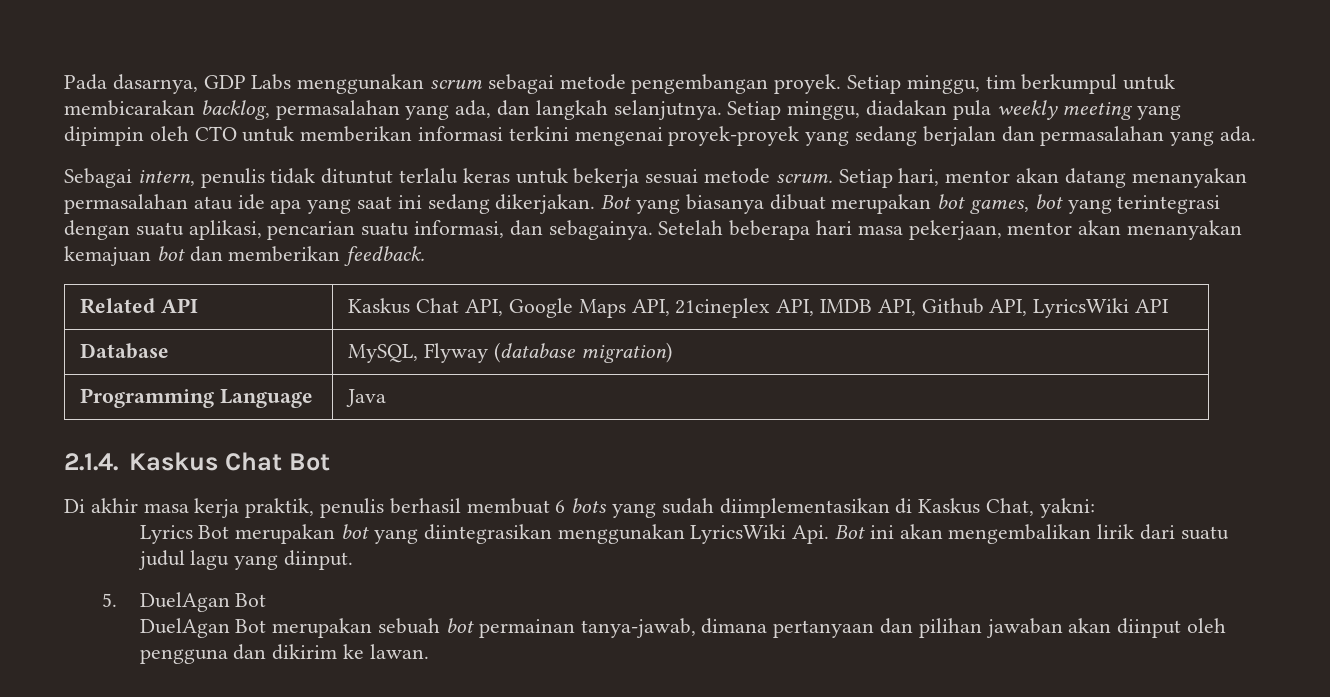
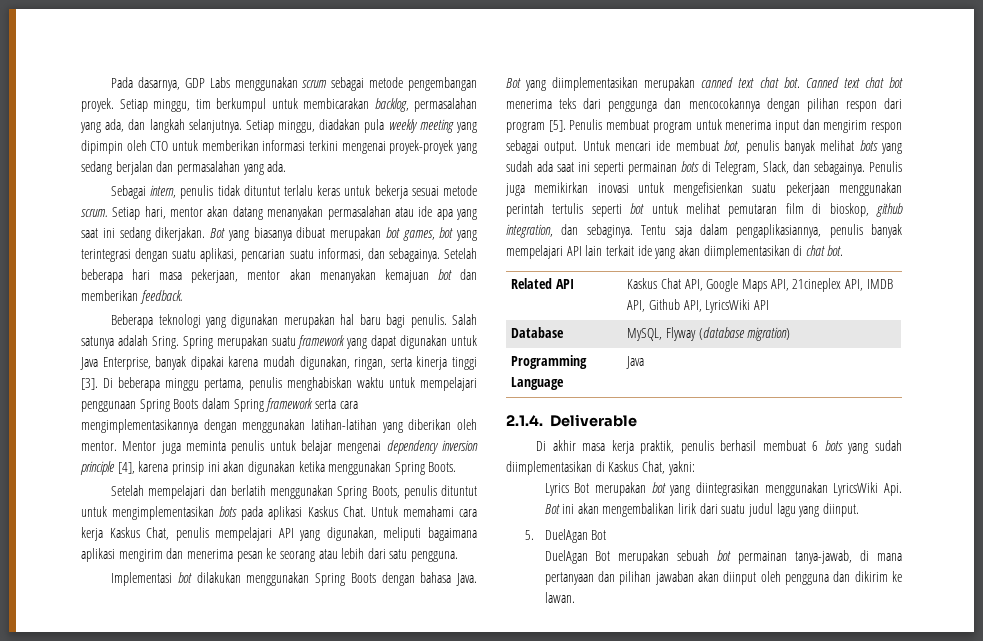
+ Beberapa teknologi yang digunakan merupakan hal baru bagi penulis. Salah satunya adalah Sring. Spring merupakan suatu framework yang dapat digunakan untuk Java Enterprise, banyak dipakai karena mudah digunakan, ringan, serta kinerja tinggi [3]. Di beberapa minggu pertama, penulis menghabiskan waktu untuk mempelajari penggunaan Spring Boots dalam Spring framework serta cara mengimplementasikannya dengan menggunakan latihan-latihan yang diberikan oleh mentor. Mentor juga meminta penulis untuk belajar mengenai dependency inversion principle [4], karena prinsip ini akan digunakan ketika menggunakan Spring Boots.
+ Setelah mempelajari dan berlatih menggunakan Spring Boots, penulis dituntut untuk mengimplementasikan bots pada aplikasi Kaskus Chat. Untuk memahami cara kerja Kaskus Chat, penulis mempelajari API yang digunakan, meliputi bagaimana aplikasi mengirim dan menerima pesan ke seorang atau lebih dari satu pengguna.
+ Implementasi bot dilakukan menggunakan Spring Boots dengan bahasa Java. Bot yang diimplementasikan merupakan canned text chat bot. Canned text chat bot menerima teks dari penggunga dan mencocokannya dengan pilihan respon dari program [5]. Penulis membuat program untuk menerima input dan mengirim respon sebagai output. Untuk mencari ide membuat bot, penulis banyak melihat bots yang sudah ada saat ini seperti permainan bots di Telegram, Slack, dan sebagainya. Penulis juga memikirkan inovasi untuk mengefisienkan suatu pekerjaan menggunakan perintah tertulis seperti bot untuk melihat pemutaran film di bioskop, github integration, dan sebaginya. Tentu saja dalam pengaplikasiannya, penulis banyak mempelajari API lain terkait ide yang akan diimplementasikan di chat bot.
- 2.1.4. Kaskus Chat Bot
+ 2.1.4. Deliverable
- DuelAgan Bot merupakan sebuah bot permainan tanya-jawab, dimana pertanyaan dan pilihan jawaban akan diinput oleh pengguna dan dikirim ke lawan.
+ DuelAgan Bot merupakan sebuah bot permainan tanya-jawab, di mana pertanyaan dan pilihan jawaban akan diinput oleh pengguna dan dikirim ke lawan.

